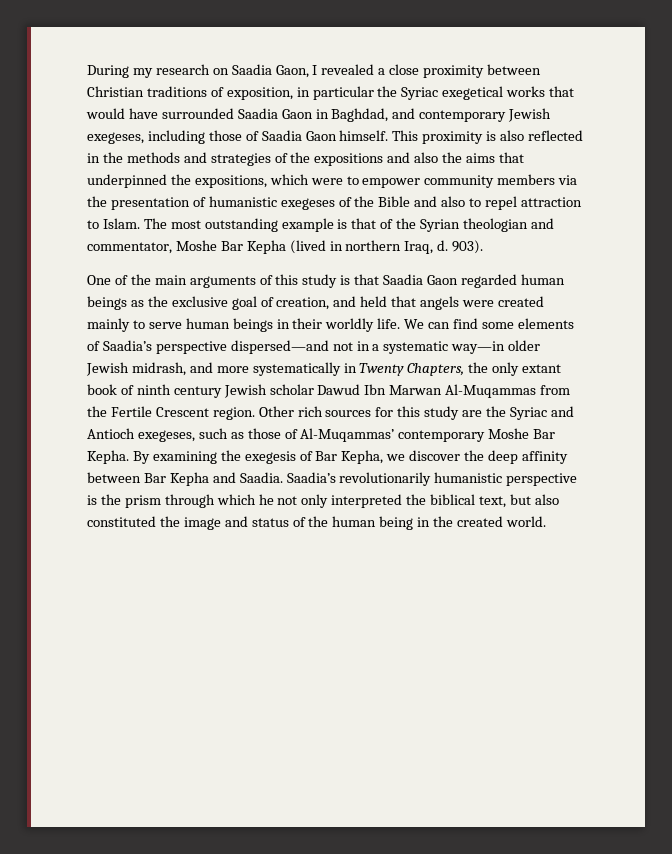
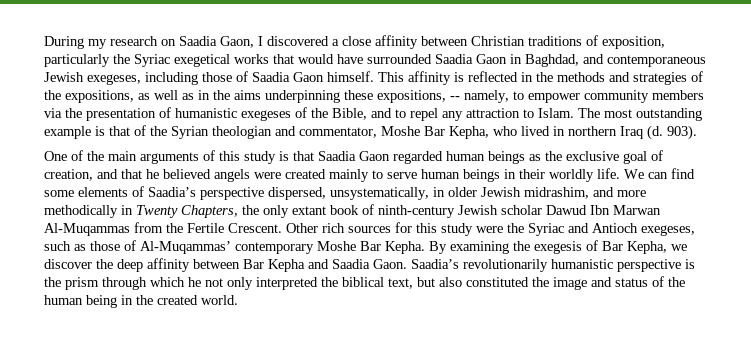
- During my research on Saadia Gaon, I revealed a close proximity between Christian traditions of exposition, in particular the Syriac exegetical works that would have surrounded Saadia Gaon in Baghdad, and contemporary Jewish exegeses, including those of Saadia Gaon himself.
+ During my research on Saadia Gaon, I discovered a close affinity between Christian traditions of exposition, particularly the Syriac exegetical works that would have surrounded Saadia Gaon in Baghdad, and contemporaneous Jewish exegeses, including those of Saadia Gaon himself.
- This proximity is also reflected in the methods and strategies of the expositions and also the aims that underpinned the expositions, which were to empower community members via the presentation of humanistic exegeses of the Bible and also to repel attraction to Islam.
+ This affinity is reflected in the methods and strategies of the expositions, as well as in the aims underpinning these expositions, -- namely, to empower community members via the presentation of humanistic exegeses of the Bible, and to repel any attraction to Islam.
- The most outstanding example is that of the Syrian theologian and commentator, Moshe Bar Kepha (lived in northern Iraq, d.
+ The most outstanding example is that of the Syrian theologian and commentator, Moshe Bar Kepha, who lived in northern Iraq (d.
- One of the main arguments of this study is that Saadia Gaon regarded human beings as the exclusive goal of creation, and held that angels were created mainly to serve human beings in their worldly life.
+ One of the main arguments of this study is that Saadia Gaon regarded human beings as the exclusive goal of creation, and that he believed angels were created mainly to serve human beings in their worldly life.
- We can find some elements of Saadia’s perspective dispersed—and not in a systematic way—in older Jewish midrash, and more systematically in Twenty Chapters, the only extant book of ninth century Jewish scholar Dawud Ibn Marwan Al-Muqammas from the Fertile Crescent region.
+ We can find some elements of Saadia’s perspective dispersed, unsystematically, in older Jewish midrashim, and more methodically in Twenty Chapters, the only extant book of ninth-century Jewish scholar Dawud Ibn Marwan Al-Muqammas from the Fertile Crescent.
- Other rich sources for this study are the Syriac and Antioch exegeses, such as those of Al-Muqammas’ contemporary Moshe Bar Kepha.
+ Other rich sources for this study were the Syriac and Antioch exegeses, such as those of Al-Muqammas’ contemporary Moshe Bar Kepha.
- By examining the exegesis of Bar Kepha, we discover the deep affinity between Bar Kepha and Saadia.
+ By examining the exegesis of Bar Kepha, we discover the deep affinity between Bar Kepha and Saadia Gaon.

